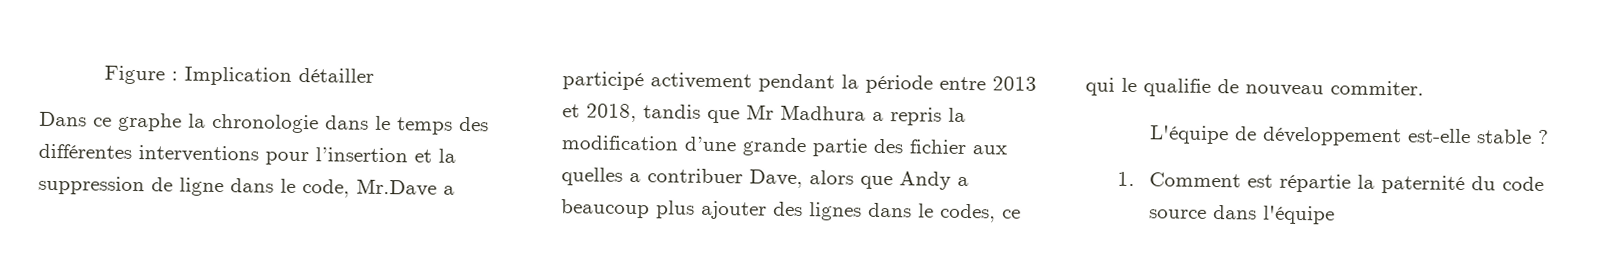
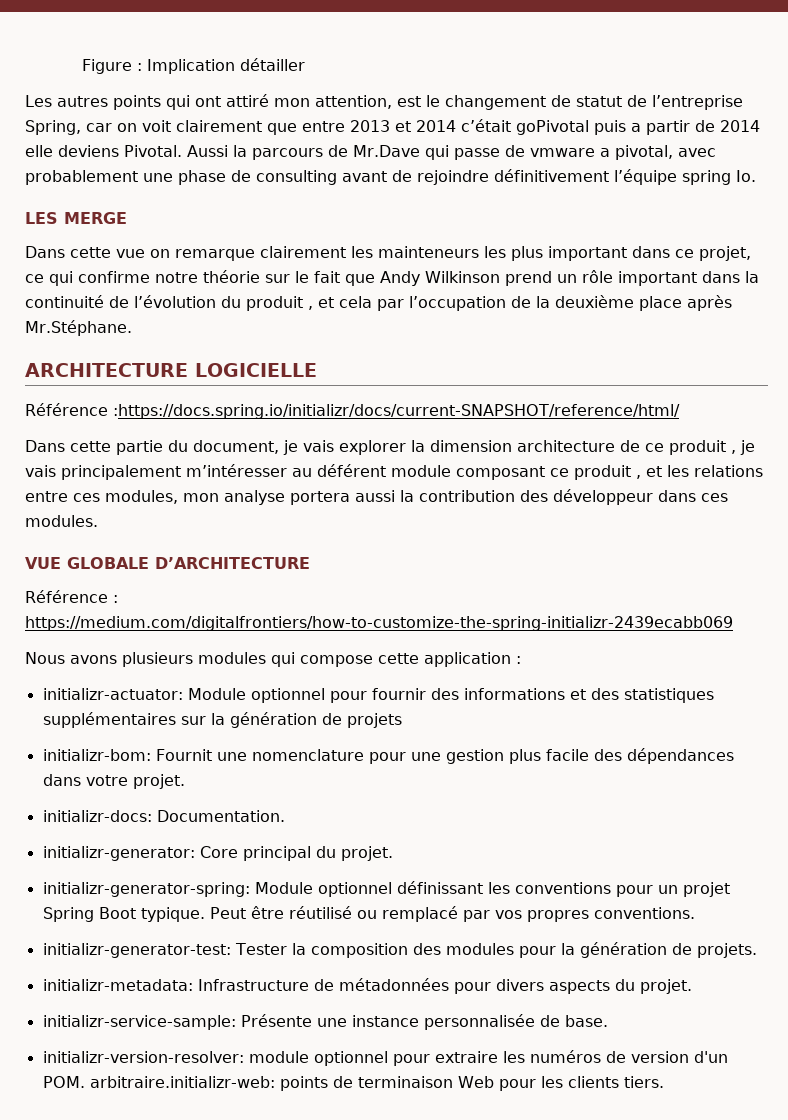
- Dans ce graphe la chronologie dans le temps des différentes interventions pour l’insertion et la suppression de ligne dans le code, Mr.Dave a participé activement pendant la période entre 2013 et 2018, tandis que Mr Madhura a repris la modification d’une grande partie des fichier aux quelles a contribuer Dave, alors que Andy a beaucoup plus ajouter des lignes dans le codes, ce qui le qualifie de nouveau commiter.
- L'équipe de développement est-elle stable ?
- 1. Comment est répartie la paternité du code source dans l'équipe
+ Les autres points qui ont attiré mon attention, est le changement de statut de l’entreprise Spring, car on voit clairement que entre 2013 et 2014 c’était goPivotal puis a partir de 2014 elle deviens Pivotal. Aussi la parcours de Mr.Dave qui passe de vmware a pivotal, avec probablement une phase de consulting avant de rejoindre définitivement l’équipe spring Io.
+ LES MERGE
+ Dans cette vue on remarque clairement les mainteneurs les plus important dans ce projet, ce qui confirme notre théorie sur le fait que Andy Wilkinson prend un rôle important dans la continuité de l’évolution du produit , et cela par l’occupation de la deuxième place après Mr.Stéphane.
+ ARCHITECTURE LOGICIELLE
+ Référence :https://docs.spring.io/initializr/docs/current-SNAPSHOT/reference/html/
+ Dans cette partie du document, je vais explorer la dimension architecture de ce produit , je vais principalement m’intéresser au déférent module composant ce produit , et les relations entre ces modules, mon analyse portera aussi la contribution des développeur dans ces modules.
+ VUE GLOBALE D’ARCHITECTURE
+ Référence : https://medium.com/digitalfrontiers/how-to-customize-the-spring-initializr-2439ecabb069
+ Nous avons plusieurs modules qui compose cette application :
+ initializr-actuator: Module optionnel pour fournir des informations et des statistiques supplémentaires sur la génération de projets
+ initializr-bom: Fournit une nomenclature pour une gestion plus facile des dépendances dans votre projet.
+ initializr-docs: Documentation.
+ initializr-generator: Core principal du projet.
+ initializr-generator-spring: Module optionnel définissant les conventions pour un projet Spring Boot typique. Peut être réutilisé ou remplacé par vos propres conventions.
+ initializr-generator-test: Tester la composition des modules pour la génération de projets.
+ initializr-metadata: Infrastructure de métadonnées pour divers aspects du projet.
+ initializr-service-sample: Présente une instance personnalisée de base.
+ initializr-version-resolver: module optionnel pour extraire les numéros de version d'un POM. arbitraire.initializr-web: points de terminaison Web pour les clients tiers.

